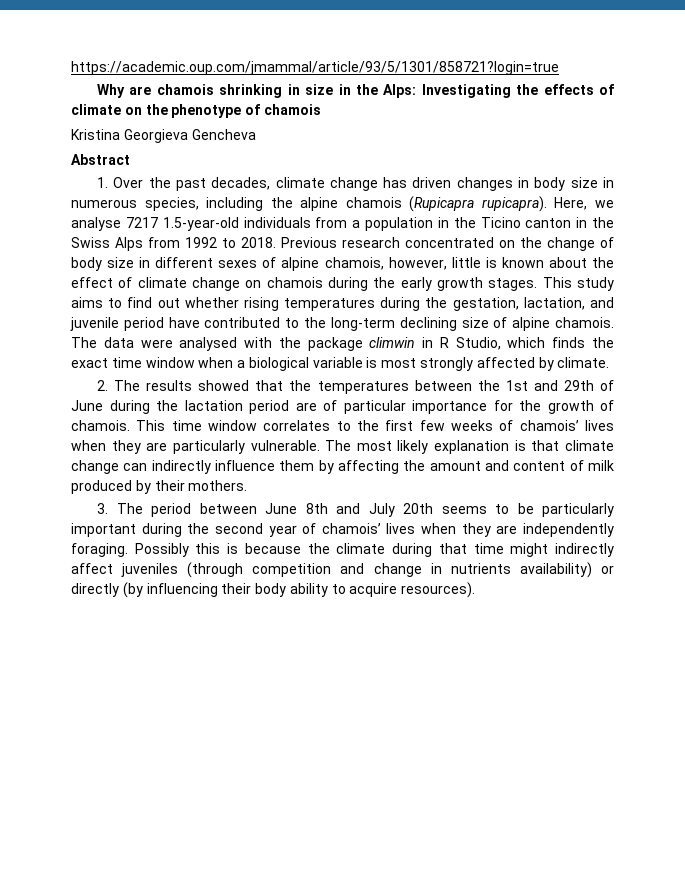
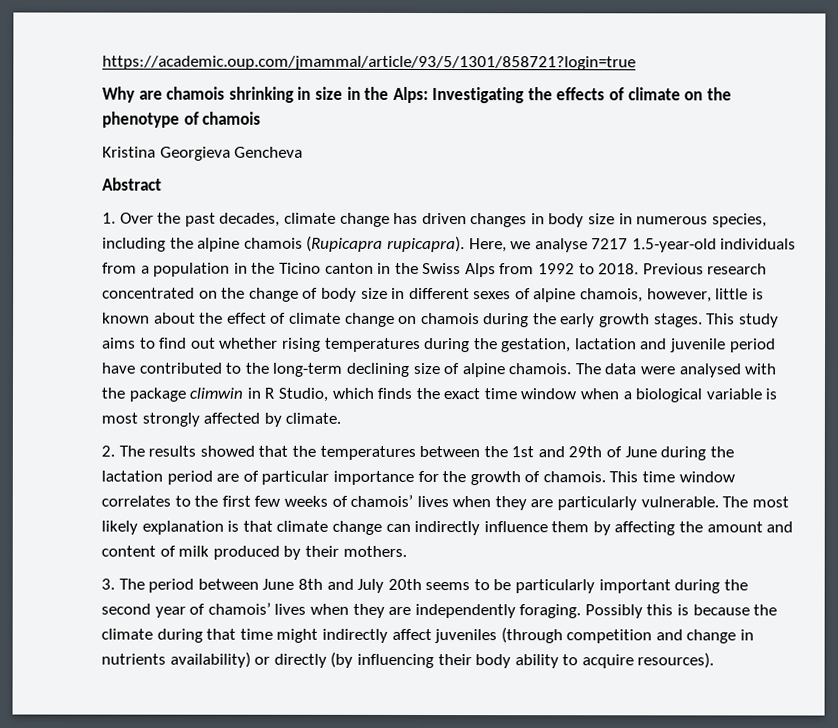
- This study aims to find out whether rising temperatures during the gestation, lactation, and juvenile period have contributed to the long-term declining size of alpine chamois.
+ This study aims to find out whether rising temperatures during the gestation, lactation and juvenile period have contributed to the long-term declining size of alpine chamois.

